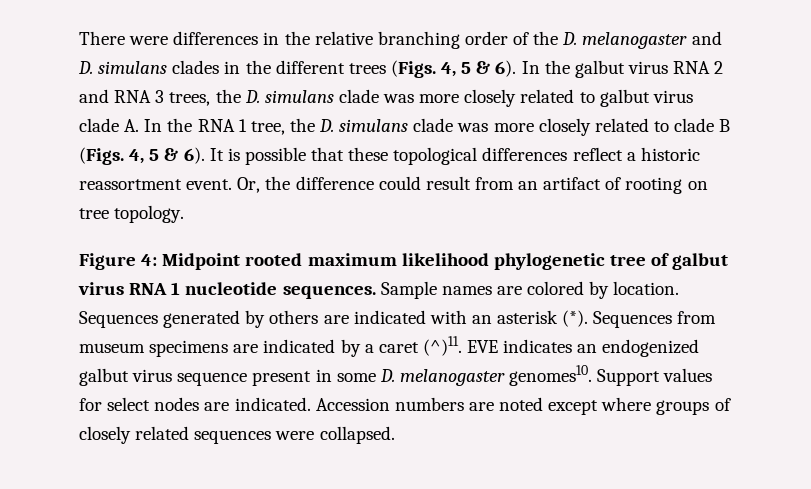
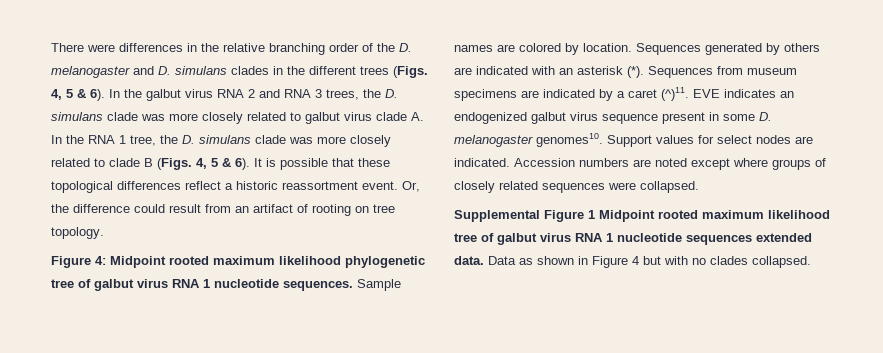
+ Supplemental Figure 1 Midpoint rooted maximum likelihood tree of galbut virus RNA 1 nucleotide sequences extended data. Data as shown in Figure 4 but with no clades collapsed.

